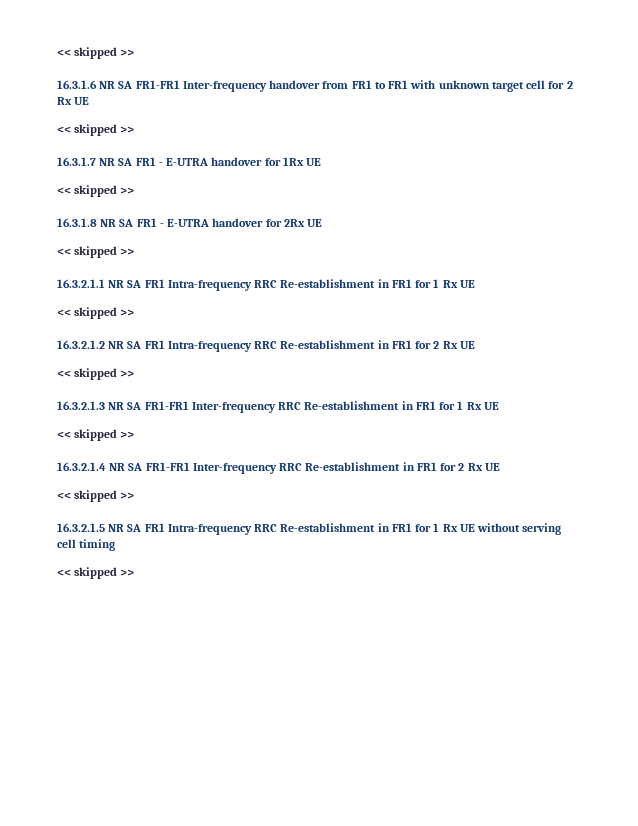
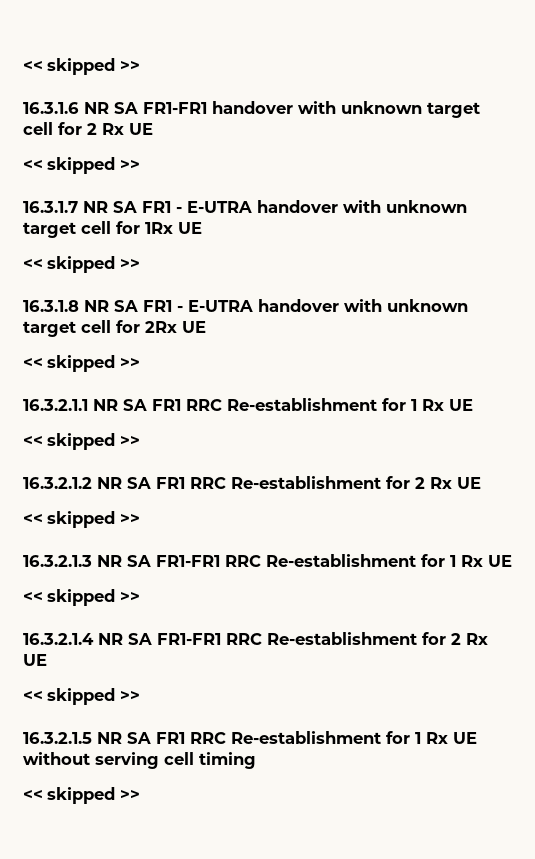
- 16.3.1.6 NR SA FR1-FR1 Inter-frequency handover from FR1 to FR1 with unknown target cell for 2 Rx UE
+ 16.3.1.6 NR SA FR1-FR1 handover with unknown target cell for 2 Rx UE
- 16.3.1.7 NR SA FR1 - E-UTRA handover for 1Rx UE
+ 16.3.1.7 NR SA FR1 - E-UTRA handover with unknown target cell for 1Rx UE
- 16.3.1.8 NR SA FR1 - E-UTRA handover for 2Rx UE
+ 16.3.1.8 NR SA FR1 - E-UTRA handover with unknown target cell for 2Rx UE
- 16.3.2.1.1 NR SA FR1 Intra-frequency RRC Re-establishment in FR1 for 1 Rx UE
+ 16.3.2.1.1 NR SA FR1 RRC Re-establishment for 1 Rx UE
- 16.3.2.1.2 NR SA FR1 Intra-frequency RRC Re-establishment in FR1 for 2 Rx UE
+ 16.3.2.1.2 NR SA FR1 RRC Re-establishment for 2 Rx UE
- 16.3.2.1.3 NR SA FR1-FR1 Inter-frequency RRC Re-establishment in FR1 for 1 Rx UE
+ 16.3.2.1.3 NR SA FR1-FR1 RRC Re-establishment for 1 Rx UE
- 16.3.2.1.4 NR SA FR1-FR1 Inter-frequency RRC Re-establishment in FR1 for 2 Rx UE
+ 16.3.2.1.4 NR SA FR1-FR1 RRC Re-establishment for 2 Rx UE
- 16.3.2.1.5 NR SA FR1 Intra-frequency RRC Re-establishment in FR1 for 1 Rx UE without serving cell timing
+ 16.3.2.1.5 NR SA FR1 RRC Re-establishment for 1 Rx UE without serving cell timing

